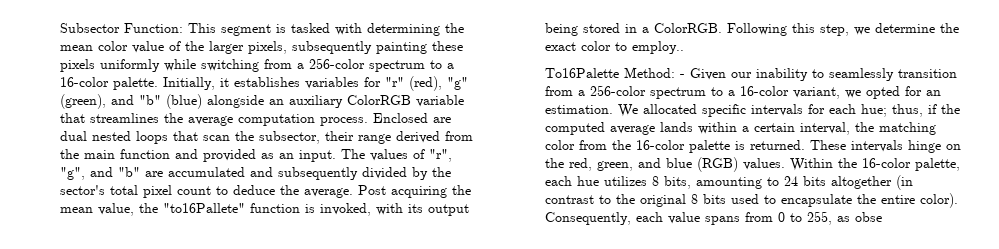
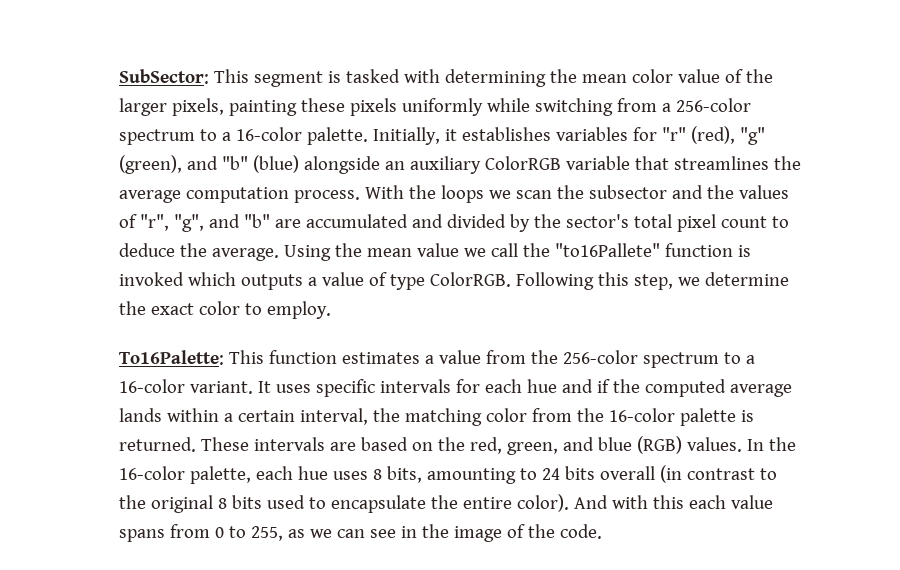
- Subsector Function: This segment is tasked with determining the mean color value of the larger pixels, subsequently painting these pixels uniformly while switching from a 256-color spectrum to a 16-color palette.
+ SubSector: This segment is tasked with determining the mean color value of the larger pixels, painting these pixels uniformly while switching from a 256-color spectrum to a 16-color palette.
- Enclosed are dual nested loops that scan the subsector, their range derived from the main function and provided as an input. The values of "r", "g", and "b" are accumulated and subsequently divided by the sector's total pixel count to deduce the average.
+ With the loops we scan the subsector and the values of "r", "g", and "b" are accumulated and divided by the sector's total pixel count to deduce the average.
- Post acquiring the mean value, the "to16Pallete" function is invoked, with its output being stored in a ColorRGB.
+ Using the mean value we call the "to16Pallete" function is invoked which outputs a value of type ColorRGB.
- Following this step, we determine the exact color to employ..
- To16Palette Method: - Given our inability to seamlessly transition from a 256-color spectrum to a 16-color variant, we opted for an estimation. We allocated specific intervals for each hue; thus, if the computed average lands within a certain interval, the matching color from the 16-color palette is returned.
+ Following this step, we determine the exact color to employ.
+ To16Palette: This function estimates a value from the 256-color spectrum to a 16-color variant. It uses specific intervals for each hue and if the computed average lands within a certain interval, the matching color from the 16-color palette is returned.
- These intervals hinge on the red, green, and blue (RGB) values.
+ These intervals are based on the red, green, and blue (RGB) values.
- Within the 16-color palette, each hue utilizes 8 bits, amounting to 24 bits altogether (in contrast to the original 8 bits used to encapsulate the entire color).
+ In the 16-color palette, each hue uses 8 bits, amounting to 24 bits overall (in contrast to the original 8 bits used to encapsulate the entire color).
- Consequently, each value spans from 0 to 255, as obse
+ And with this each value spans from 0 to 255, as we can see in the image of the code.

